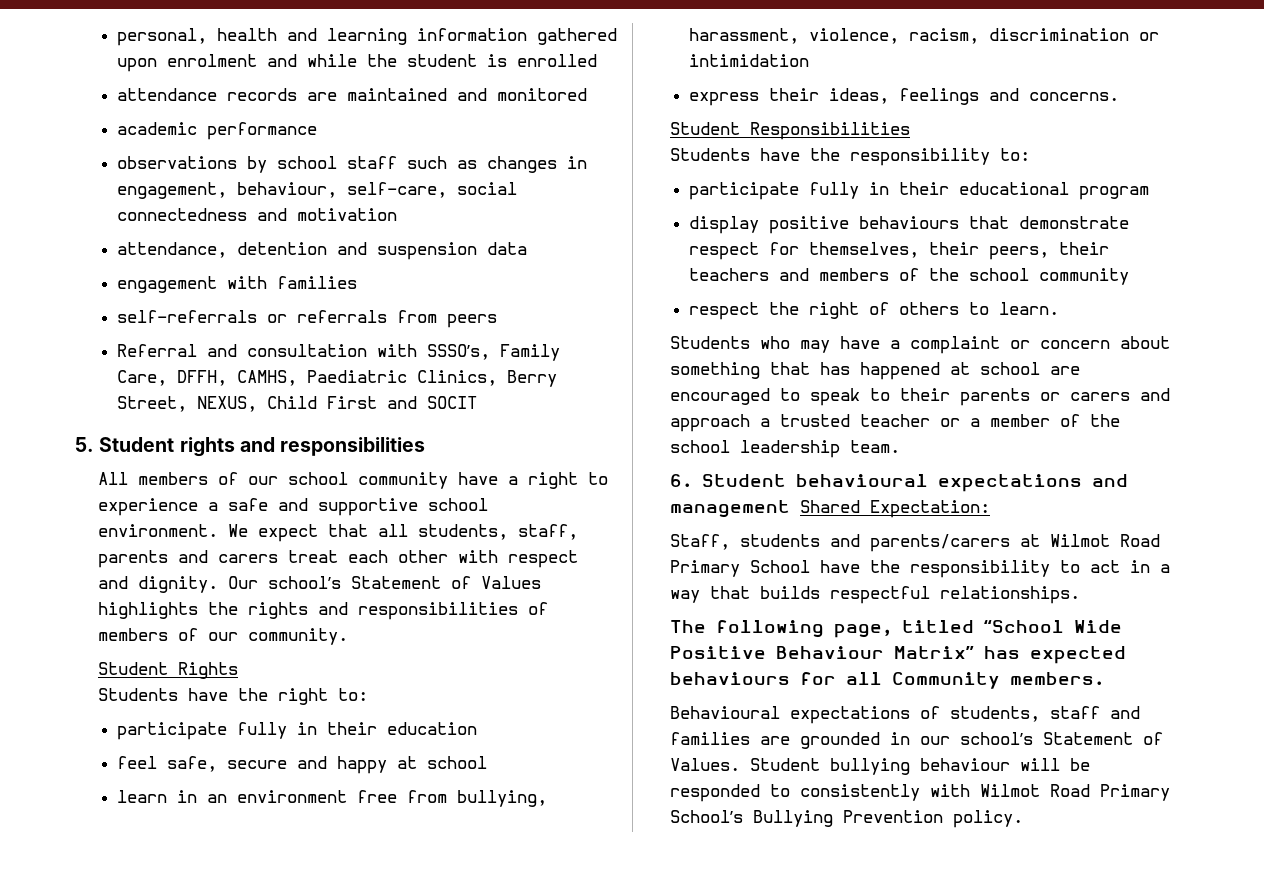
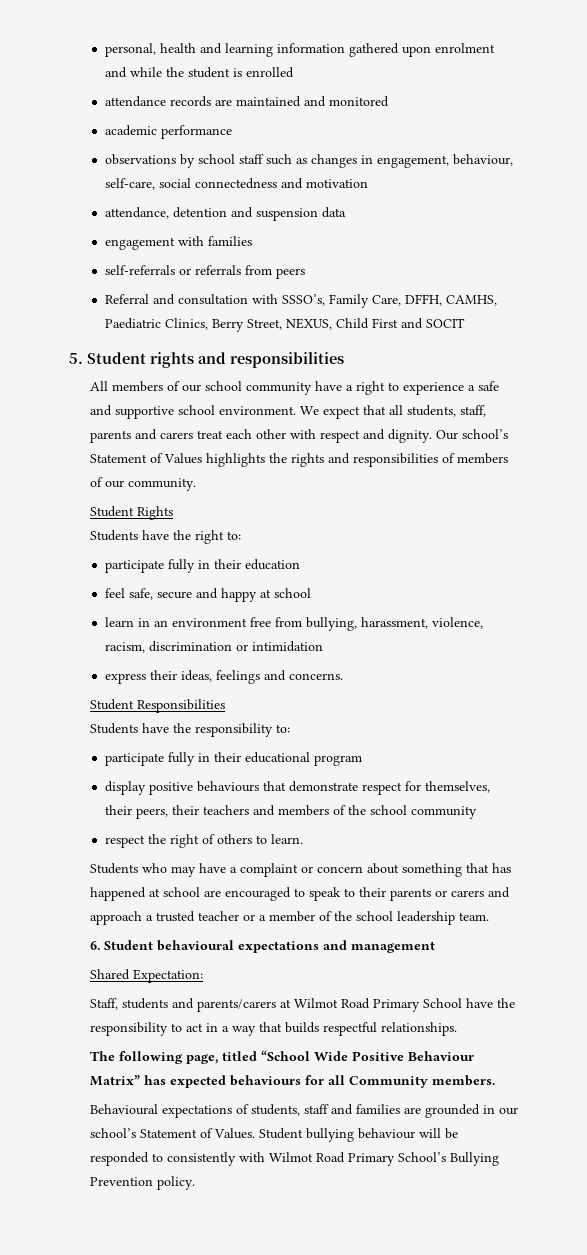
- 6. Student behavioural expectations and management Shared Expectation:
+ 6. Student behavioural expectations and management
+ Shared Expectation:

